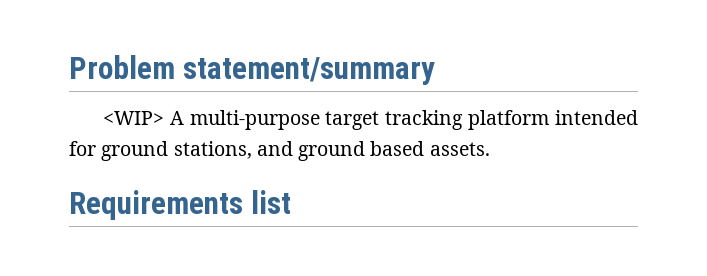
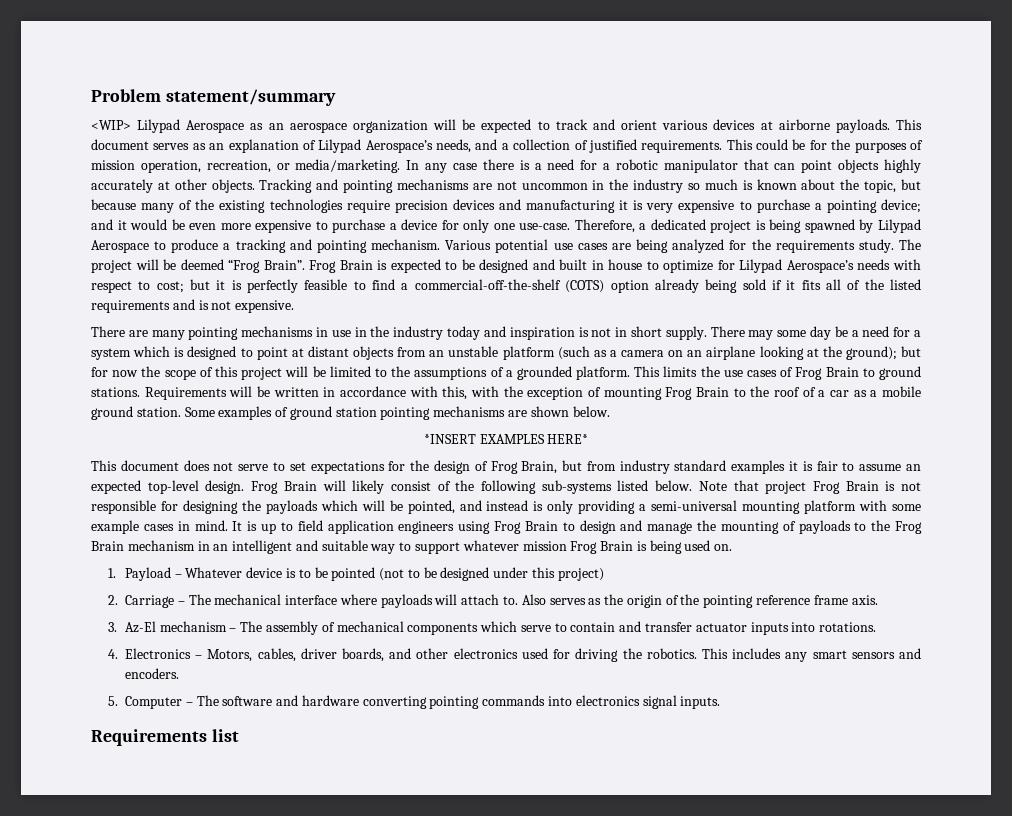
- <WIP> A multi-purpose target tracking platform intended for ground stations, and ground based assets.
+ <WIP> Lilypad Aerospace as an aerospace organization will be expected to track and orient various devices at airborne payloads. This document serves as an explanation of Lilypad Aerospace’s needs, and a collection of justified requirements. This could be for the purposes of mission operation, recreation, or media/marketing. In any case there is a need for a robotic manipulator that can point objects highly accurately at other objects. Tracking and pointing mechanisms are not uncommon in the industry so much is known about the topic, but because many of the existing technologies require precision devices and manufacturing it is very expensive to purchase a pointing device; and it would be even more expensive to purchase a device for only one use-case. Therefore, a dedicated project is being spawned by Lilypad Aerospace to produce a tracking and pointing mechanism. Various potential use cases are being analyzed for the requirements study. The project will be deemed “Frog Brain”. Frog Brain is expected to be designed and built in house to optimize for Lilypad Aerospace’s needs with respect to cost; but it is perfectly feasible to find a commercial-off-the-shelf (COTS) option already being sold if it fits all of the listed requirements and is not expensive.
+ There are many pointing mechanisms in use in the industry today and inspiration is not in short supply. There may some day be a need for a system which is designed to point at distant objects from an unstable platform (such as a camera on an airplane looking at the ground); but for now the scope of this project will be limited to the assumptions of a grounded platform. This limits the use cases of Frog Brain to ground stations. Requirements will be written in accordance with this, with the exception of mounting Frog Brain to the roof of a car as a mobile ground station. Some examples of ground station pointing mechanisms are shown below.
+ *INSERT EXAMPLES HERE*
+ This document does not serve to set expectations for the design of Frog Brain, but from industry standard examples it is fair to assume an expected top-level design. Frog Brain will likely consist of the following sub-systems listed below. Note that project Frog Brain is not responsible for designing the payloads which will be pointed, and instead is only providing a semi-universal mounting platform with some example cases in mind. It is up to field application engineers using Frog Brain to design and manage the mounting of payloads to the Frog Brain mechanism in an intelligent and suitable way to support whatever mission Frog Brain is being used on.
+ 1. Payload – Whatever device is to be pointed (not to be designed under this project)
+ 2. Carriage – The mechanical interface where payloads will attach to. Also serves as the origin of the pointing reference frame axis.
+ 3. Az-El mechanism – The assembly of mechanical components which serve to contain and transfer actuator inputs into rotations.
+ 4. Electronics – Motors, cables, driver boards, and other electronics used for driving the robotics. This includes any smart sensors and encoders.
+ 5. Computer – The software and hardware converting pointing commands into electronics signal inputs.

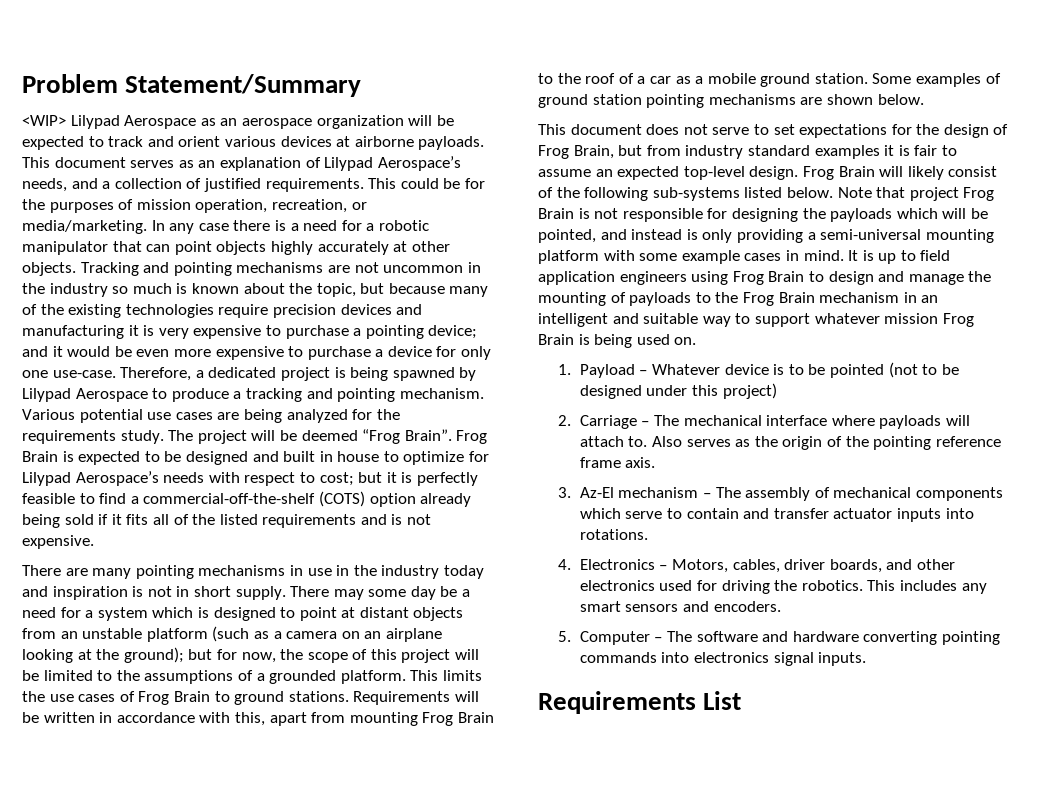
- Problem statement/summary
+ Problem Statement/Summary
- There may some day be a need for a system which is designed to point at distant objects from an unstable platform (such as a camera on an airplane looking at the ground); but for now the scope of this project will be limited to the assumptions of a grounded platform.
+ There may some day be a need for a system which is designed to point at distant objects from an unstable platform (such as a camera on an airplane looking at the ground); but for now, the scope of this project will be limited to the assumptions of a grounded platform.
- Requirements will be written in accordance with this, with the exception of mounting Frog Brain to the roof of a car as a mobile ground station.
+ Requirements will be written in accordance with this, apart from mounting Frog Brain to the roof of a car as a mobile ground station.
- *INSERT EXAMPLES HERE*
- Requirements list
+ Requirements List

